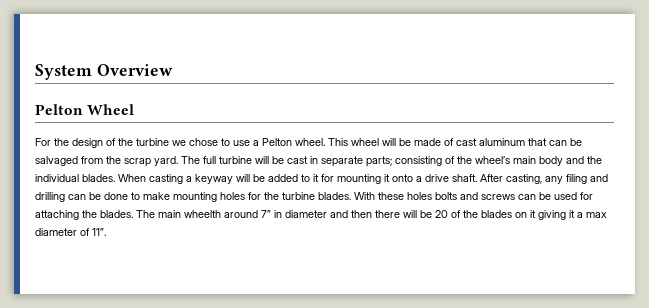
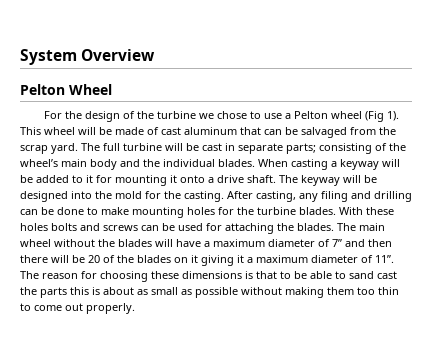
- For the design of the turbine we chose to use a Pelton wheel.
+ For the design of the turbine we chose to use a Pelton wheel (Fig 1).
+ The keyway will be designed into the mold for the casting.
- The main wheelth around 7” in diameter and then there will be 20 of the blades on it giving it a max diameter of 11”.
+ The main wheel without the blades will have a maximum diameter of 7” and then there will be 20 of the blades on it giving it a maximum diameter of 11”.
+ The reason for choosing these dimensions is that to be able to sand cast the parts this is about as small as possible without making them too thin to come out properly.

